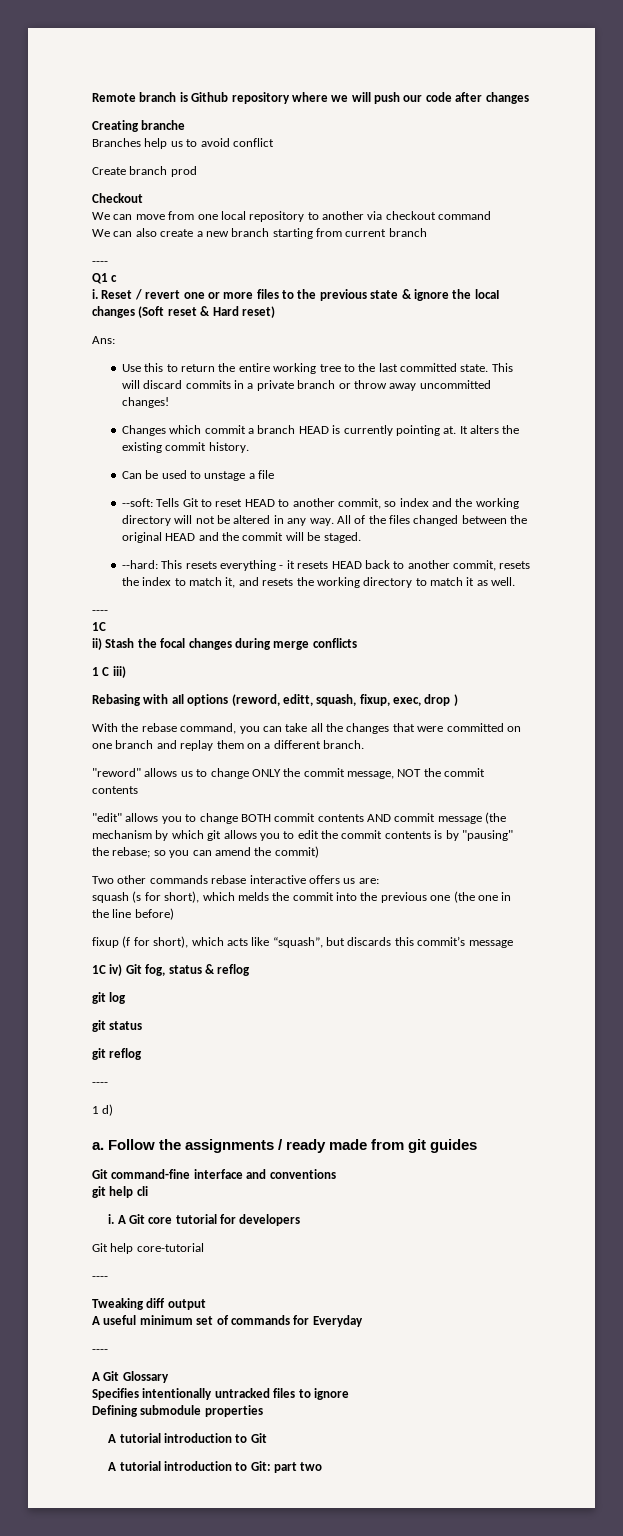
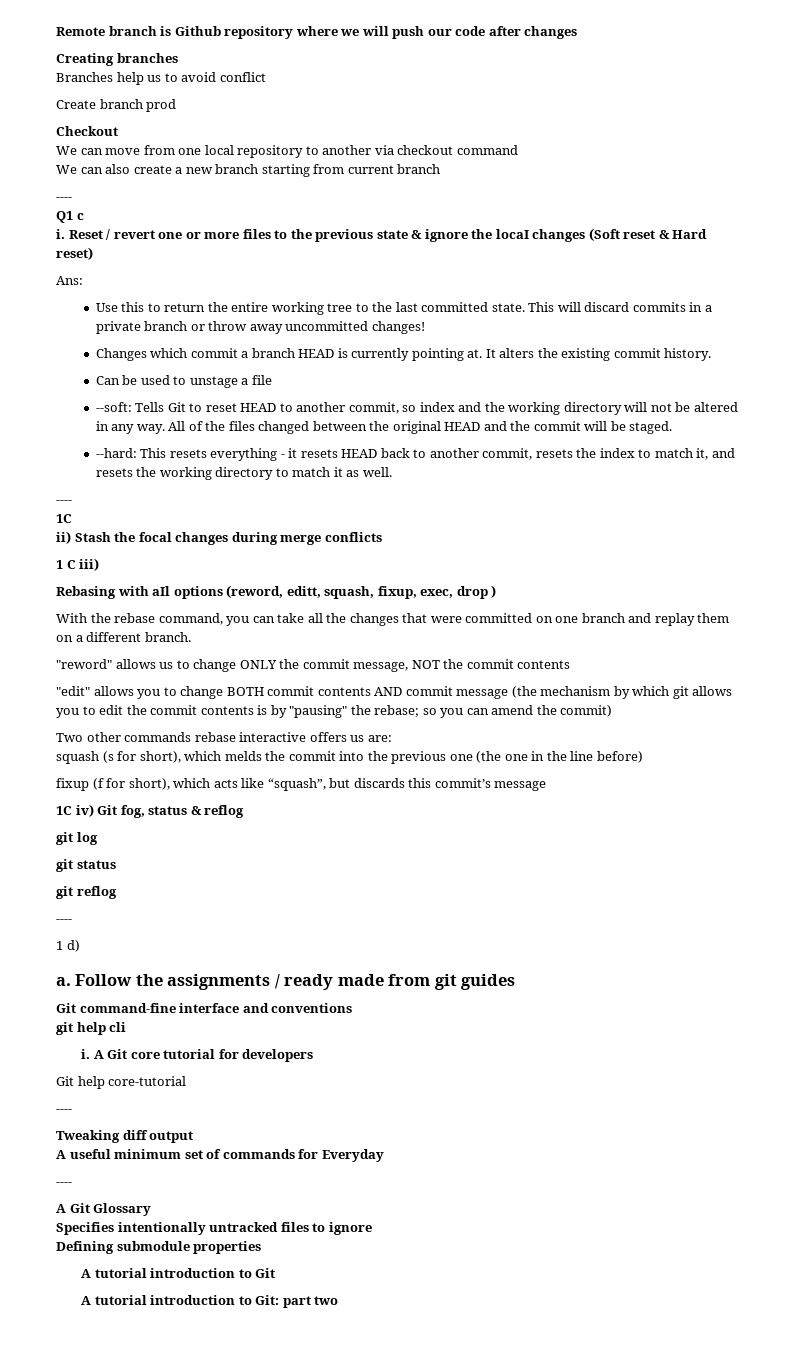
- Creating branche
+ Creating branches

